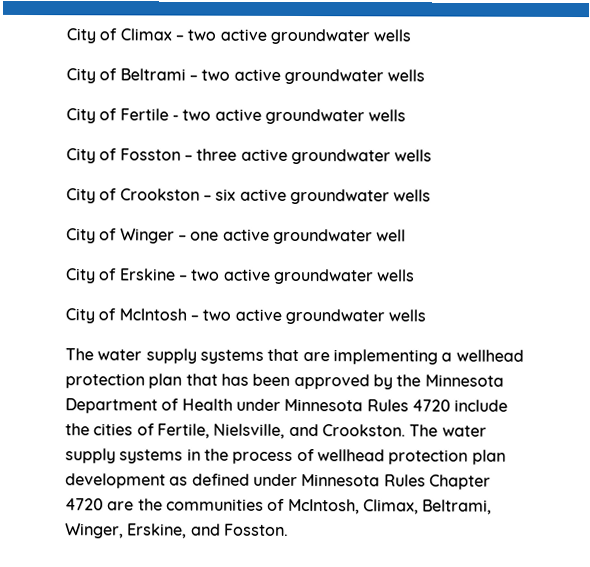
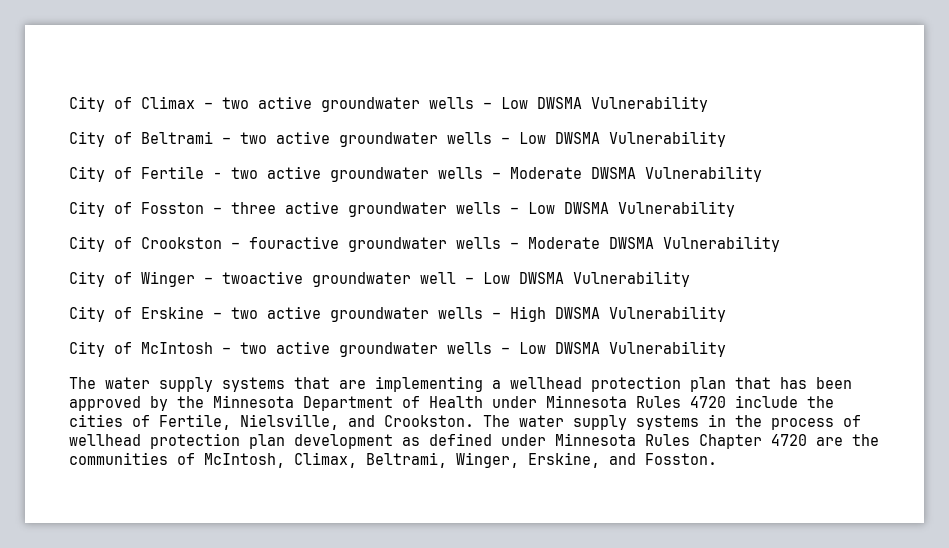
- City of Climax – two active groundwater wells
+ City of Climax – two active groundwater wells – Low DWSMA Vulnerability
- City of Beltrami – two active groundwater wells
+ City of Beltrami – two active groundwater wells – Low DWSMA Vulnerability
- City of Fertile - two active groundwater wells
+ City of Fertile - two active groundwater wells – Moderate DWSMA Vulnerability
- City of Fosston – three active groundwater wells
+ City of Fosston – three active groundwater wells – Low DWSMA Vulnerability
- City of Crookston – six active groundwater wells
+ City of Crookston – fouractive groundwater wells – Moderate DWSMA Vulnerability
- City of Winger – one active groundwater well
+ City of Winger – twoactive groundwater well – Low DWSMA Vulnerability
- City of Erskine – two active groundwater wells
+ City of Erskine – two active groundwater wells – High DWSMA Vulnerability
- City of McIntosh – two active groundwater wells
+ City of McIntosh – two active groundwater wells – Low DWSMA Vulnerability

